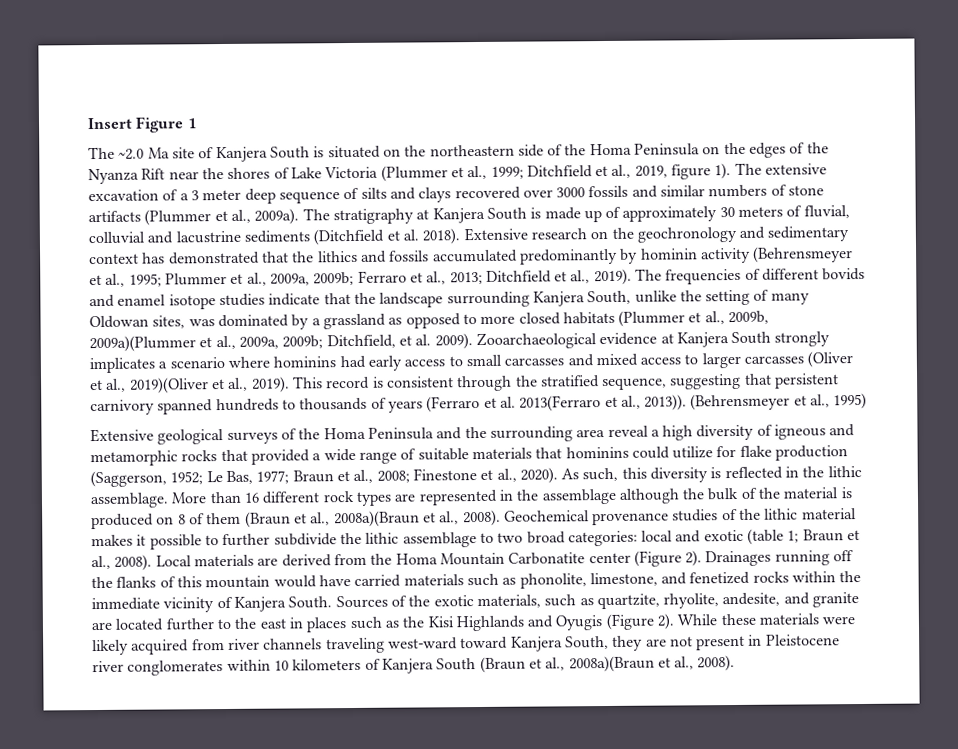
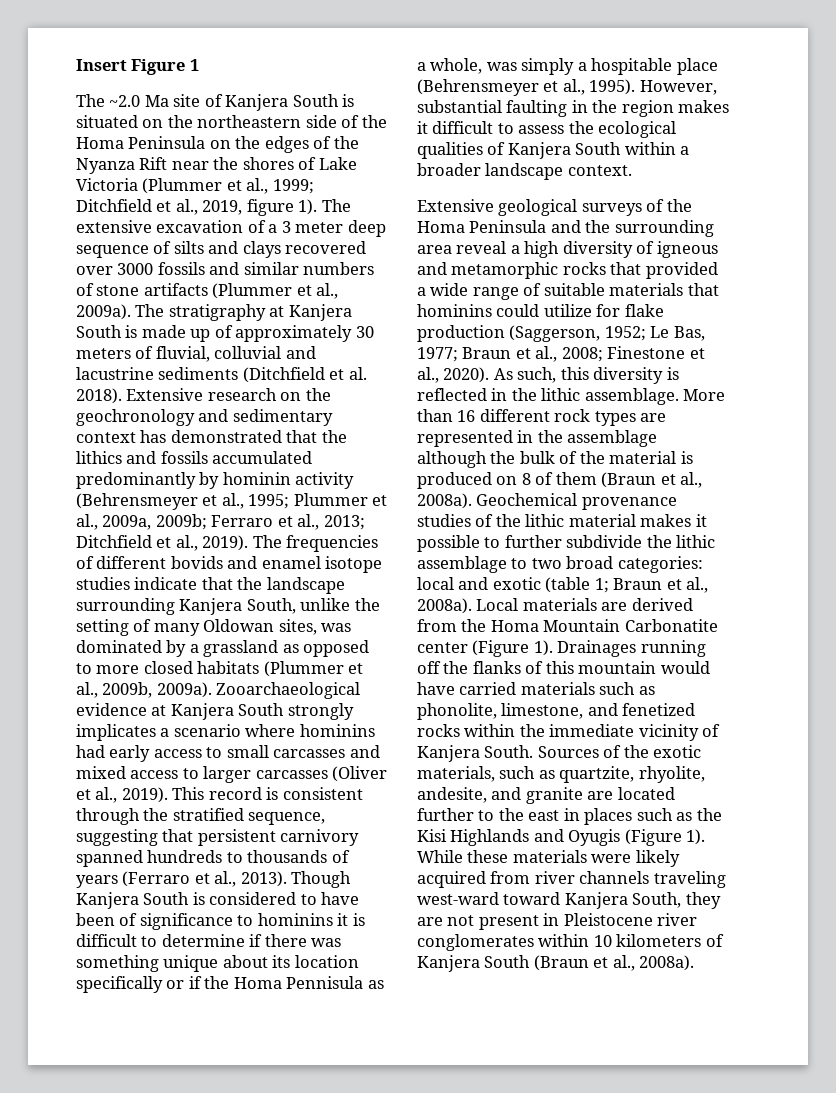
- The frequencies of different bovids and enamel isotope studies indicate that the landscape surrounding Kanjera South, unlike the setting of many Oldowan sites, was dominated by a grassland as opposed to more closed habitats (Plummer et al., 2009b, 2009a)(Plummer et al., 2009a, 2009b; Ditchfield, et al. 2009).
+ The frequencies of different bovids and enamel isotope studies indicate that the landscape surrounding Kanjera South, unlike the setting of many Oldowan sites, was dominated by a grassland as opposed to more closed habitats (Plummer et al., 2009b, 2009a).
- Zooarchaeological evidence at Kanjera South strongly implicates a scenario where hominins had early access to small carcasses and mixed access to larger carcasses (Oliver et al., 2019)(Oliver et al., 2019).
+ Zooarchaeological evidence at Kanjera South strongly implicates a scenario where hominins had early access to small carcasses and mixed access to larger carcasses (Oliver et al., 2019).
- This record is consistent through the stratified sequence, suggesting that persistent carnivory spanned hundreds to thousands of years (Ferraro et al. 2013(Ferraro et al., 2013)). (Behrensmeyer et al., 1995)
+ This record is consistent through the stratified sequence, suggesting that persistent carnivory spanned hundreds to thousands of years (Ferraro et al., 2013). Though Kanjera South is considered to have been of significance to hominins it is difficult to determine if there was something unique about its location specifically or if the Homa Pennisula as a whole, was simply a hospitable place (Behrensmeyer et al., 1995). However, substantial faulting in the region makes it difficult to assess the ecological qualities of Kanjera South within a broader landscape context.
- More than 16 different rock types are represented in the assemblage although the bulk of the material is produced on 8 of them (Braun et al., 2008a)(Braun et al., 2008).
+ More than 16 different rock types are represented in the assemblage although the bulk of the material is produced on 8 of them (Braun et al., 2008a).
- Geochemical provenance studies of the lithic material makes it possible to further subdivide the lithic assemblage to two broad categories: local and exotic (table 1; Braun et al., 2008).
+ Geochemical provenance studies of the lithic material makes it possible to further subdivide the lithic assemblage to two broad categories: local and exotic (table 1; Braun et al., 2008a).
- Local materials are derived from the Homa Mountain Carbonatite center (Figure 2).
+ Local materials are derived from the Homa Mountain Carbonatite center (Figure 1).
- Sources of the exotic materials, such as quartzite, rhyolite, andesite, and granite are located further to the east in places such as the Kisi Highlands and Oyugis (Figure 2).
+ Sources of the exotic materials, such as quartzite, rhyolite, andesite, and granite are located further to the east in places such as the Kisi Highlands and Oyugis (Figure 1).
- While these materials were likely acquired from river channels traveling west-ward toward Kanjera South, they are not present in Pleistocene river conglomerates within 10 kilometers of Kanjera South (Braun et al., 2008a)(Braun et al., 2008).
+ While these materials were likely acquired from river channels traveling west-ward toward Kanjera South, they are not present in Pleistocene river conglomerates within 10 kilometers of Kanjera South (Braun et al., 2008a).

